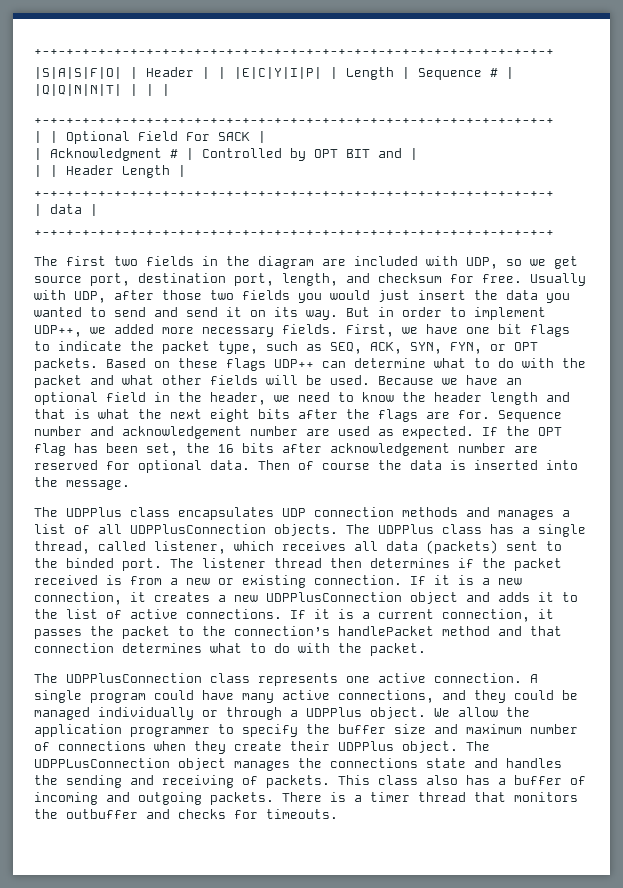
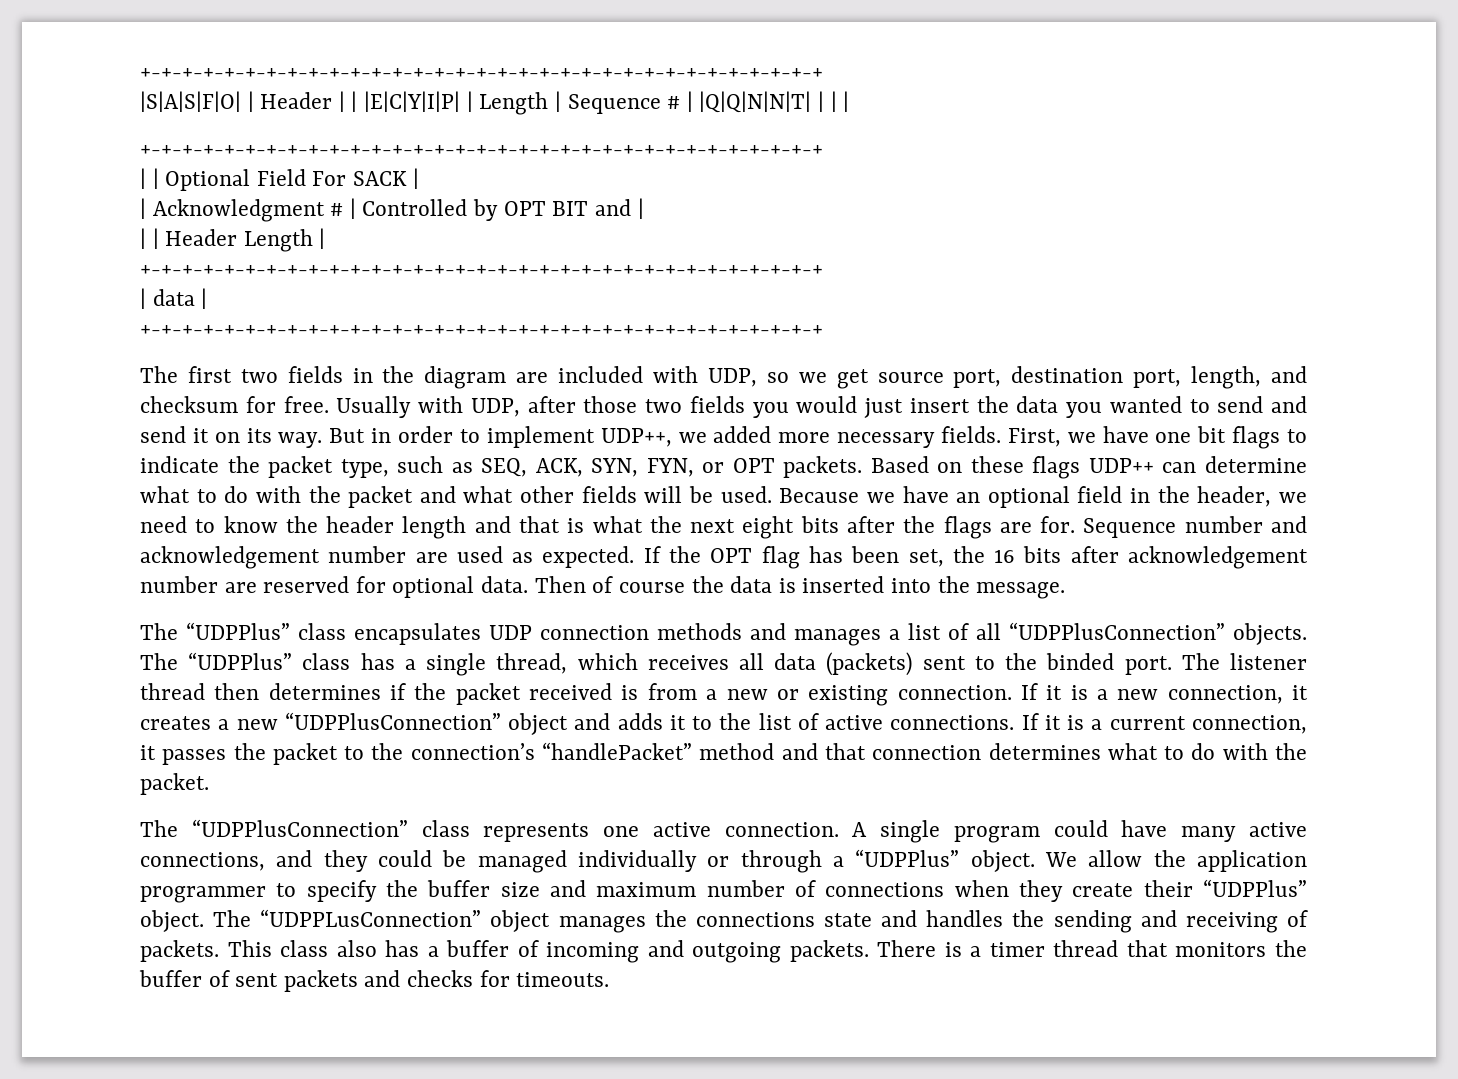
- The UDPPlus class encapsulates UDP connection methods and manages a list of all UDPPlusConnection objects.
+ The “UDPPlus” class encapsulates UDP connection methods and manages a list of all “UDPPlusConnection” objects.
- The UDPPlus class has a single thread, called listener, which receives all data (packets) sent to the binded port.
+ The “UDPPlus” class has a single thread, which receives all data (packets) sent to the binded port.
- If it is a new connection, it creates a new UDPPlusConnection object and adds it to the list of active connections.
+ If it is a new connection, it creates a new “UDPPlusConnection” object and adds it to the list of active connections.
- If it is a current connection, it passes the packet to the connection’s handlePacket method and that connection determines what to do with the packet.
+ If it is a current connection, it passes the packet to the connection’s “handlePacket” method and that connection determines what to do with the packet.
- The UDPPlusConnection class represents one active connection.
+ The “UDPPlusConnection” class represents one active connection.
- A single program could have many active connections, and they could be managed individually or through a UDPPlus object.
+ A single program could have many active connections, and they could be managed individually or through a “UDPPlus” object.
- We allow the application programmer to specify the buffer size and maximum number of connections when they create their UDPPlus object.
+ We allow the application programmer to specify the buffer size and maximum number of connections when they create their “UDPPlus” object.
- The UDPPLusConnection object manages the connections state and handles the sending and receiving of packets.
+ The “UDPPLusConnection” object manages the connections state and handles the sending and receiving of packets.
- There is a timer thread that monitors the outbuffer and checks for timeouts.
+ There is a timer thread that monitors the buffer of sent packets and checks for timeouts.

